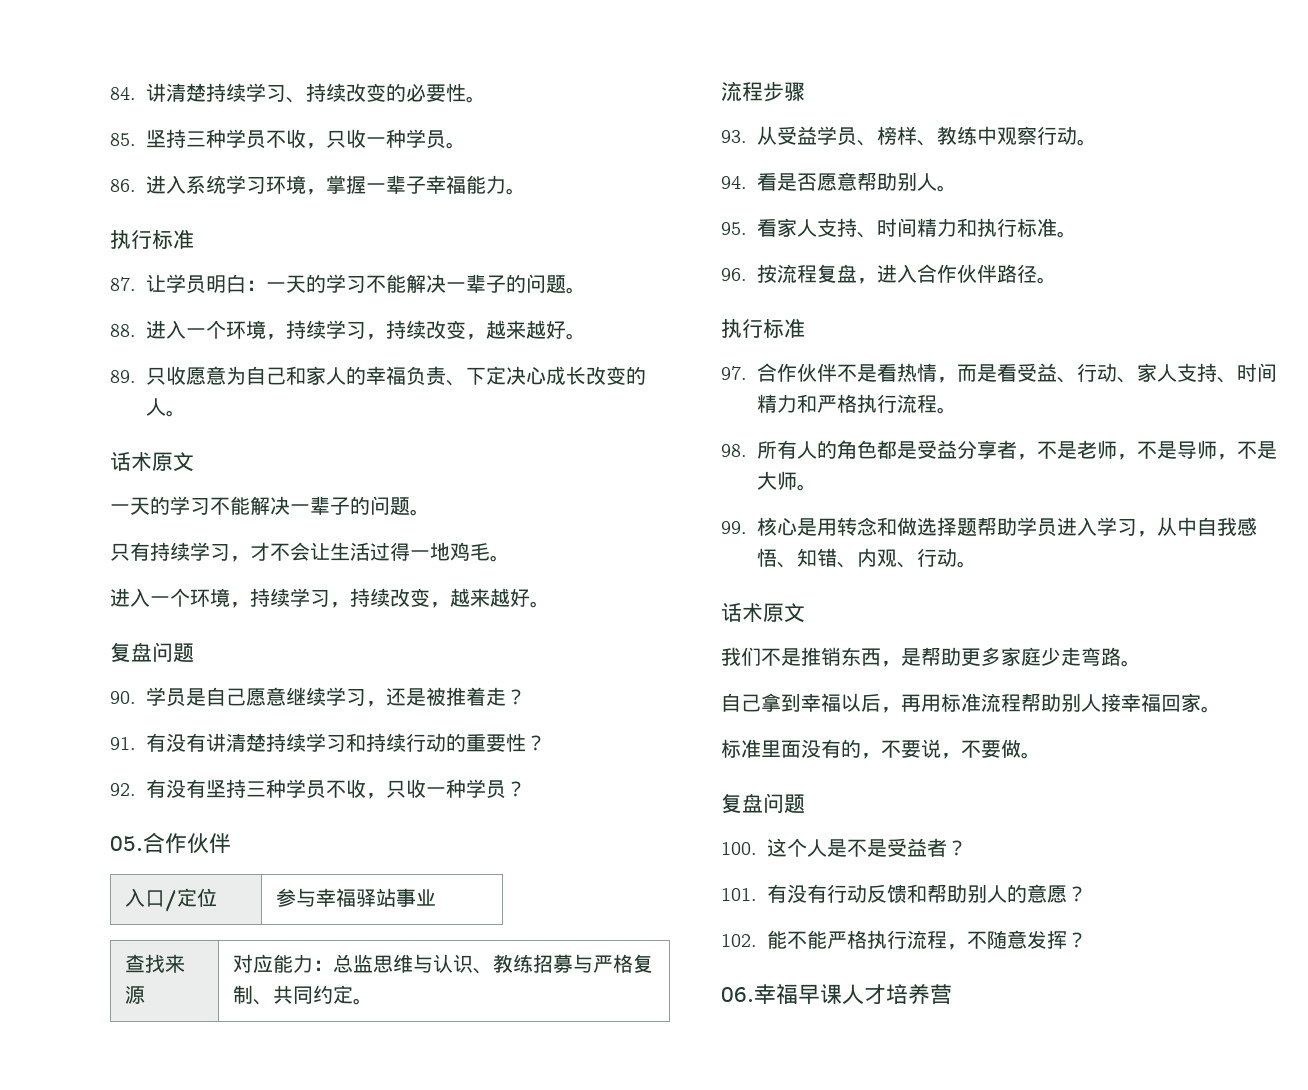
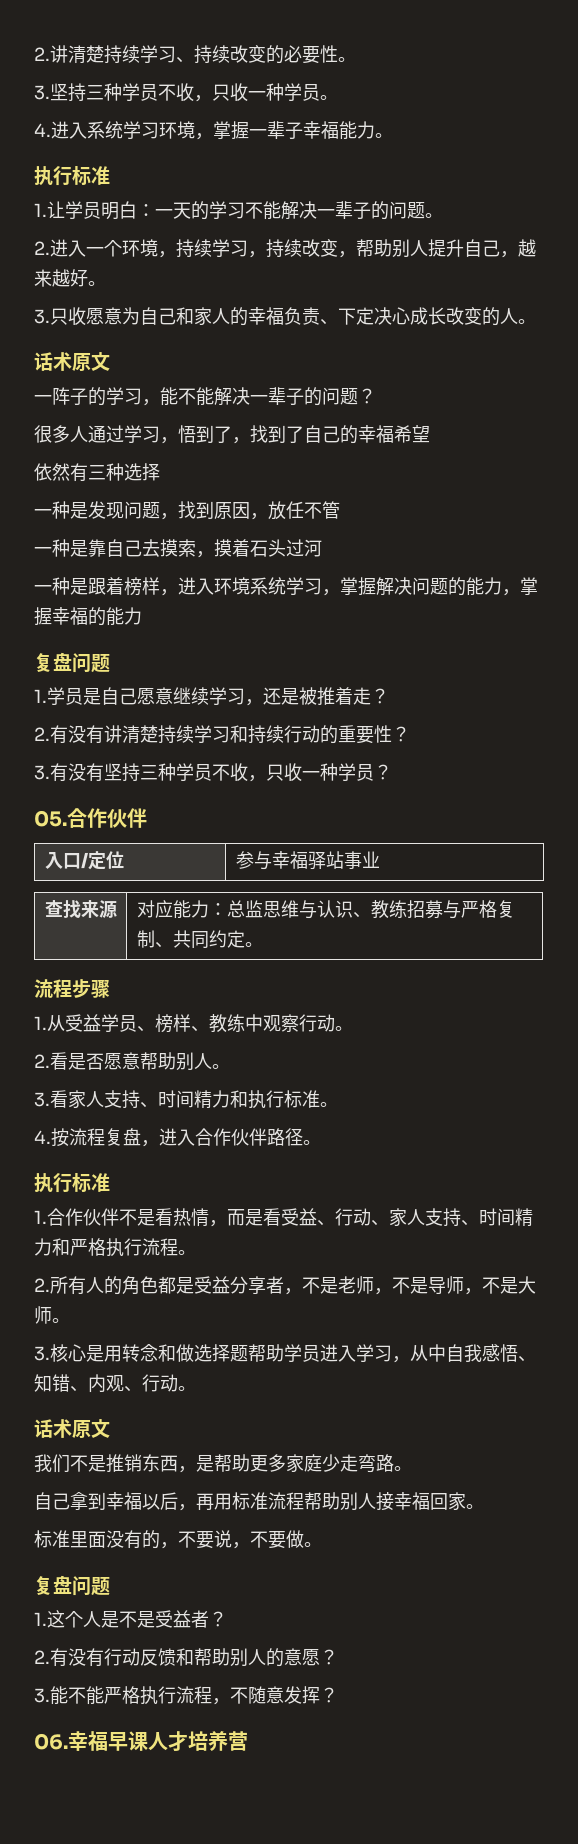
- 84.讲清楚持续学习、持续改变的必要性。
+ 2.讲清楚持续学习、持续改变的必要性。
- 85.坚持三种学员不收，只收一种学员。
+ 3.坚持三种学员不收，只收一种学员。
- 86.进入系统学习环境，掌握一辈子幸福能力。
+ 4.进入系统学习环境，掌握一辈子幸福能力。
- 87.让学员明白：一天的学习不能解决一辈子的问题。
+ 1.让学员明白：一天的学习不能解决一辈子的问题。
- 88.进入一个环境，持续学习，持续改变，越来越好。
- 89.只收愿意为自己和家人的幸福负责、下定决心成长改变的人。
+ 2.进入一个环境，持续学习，持续改变，帮助别人提升自己，越来越好。
+ 3.只收愿意为自己和家人的幸福负责、下定决心成长改变的人。
  话术原文
- 一天的学习不能解决一辈子的问题。
- 只有持续学习，才不会让生活过得一地鸡毛。
- 进入一个环境，持续学习，持续改变，越来越好。
+ 一阵子的学习，能不能解决一辈子的问题？
+ 很多人通过学习，悟到了，找到了自己的幸福希望
+ 依然有三种选择
+ 一种是发现问题，找到原因，放任不管
+ 一种是靠自己去摸索，摸着石头过河
+ 一种是跟着榜样，进入环境系统学习，掌握解决问题的能力，掌握幸福的能力
  复盘问题
- 90.学员是自己愿意继续学习，还是被推着走？
+ 1.学员是自己愿意继续学习，还是被推着走？
- 91.有没有讲清楚持续学习和持续行动的重要性？
+ 2.有没有讲清楚持续学习和持续行动的重要性？
- 92.有没有坚持三种学员不收，只收一种学员？
+ 3.有没有坚持三种学员不收，只收一种学员？
- 93.从受益学员、榜样、教练中观察行动。
+ 1.从受益学员、榜样、教练中观察行动。
- 94.看是否愿意帮助别人。
+ 2.看是否愿意帮助别人。
- 95.看家人支持、时间精力和执行标准。
+ 3.看家人支持、时间精力和执行标准。
- 96.按流程复盘，进入合作伙伴路径。
+ 4.按流程复盘，进入合作伙伴路径。
- 97.合作伙伴不是看热情，而是看受益、行动、家人支持、时间精力和严格执行流程。
+ 1.合作伙伴不是看热情，而是看受益、行动、家人支持、时间精力和严格执行流程。
- 98.所有人的角色都是受益分享者，不是老师，不是导师，不是大师。
+ 2.所有人的角色都是受益分享者，不是老师，不是导师，不是大师。
- 99.核心是用转念和做选择题帮助学员进入学习，从中自我感悟、知错、内观、行动。
+ 3.核心是用转念和做选择题帮助学员进入学习，从中自我感悟、知错、内观、行动。
- 100.这个人是不是受益者？
+ 1.这个人是不是受益者？
- 101.有没有行动反馈和帮助别人的意愿？
+ 2.有没有行动反馈和帮助别人的意愿？
- 102.能不能严格执行流程，不随意发挥？
+ 3.能不能严格执行流程，不随意发挥？

